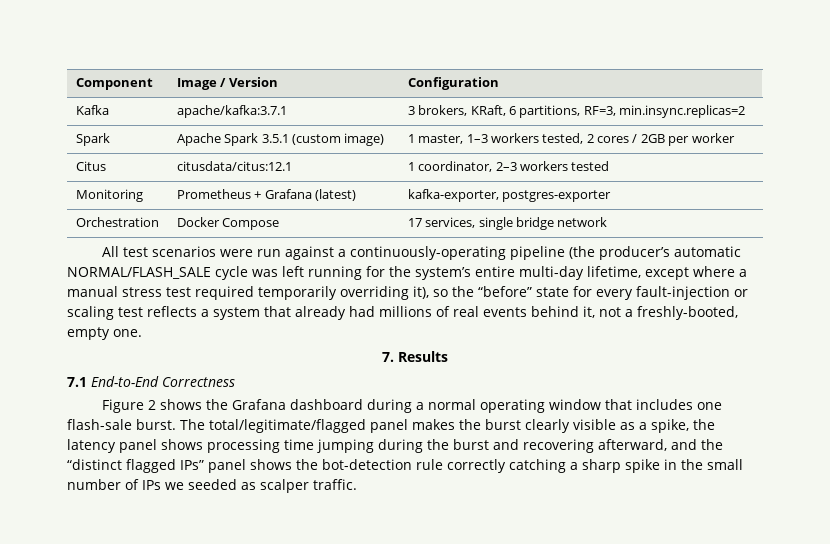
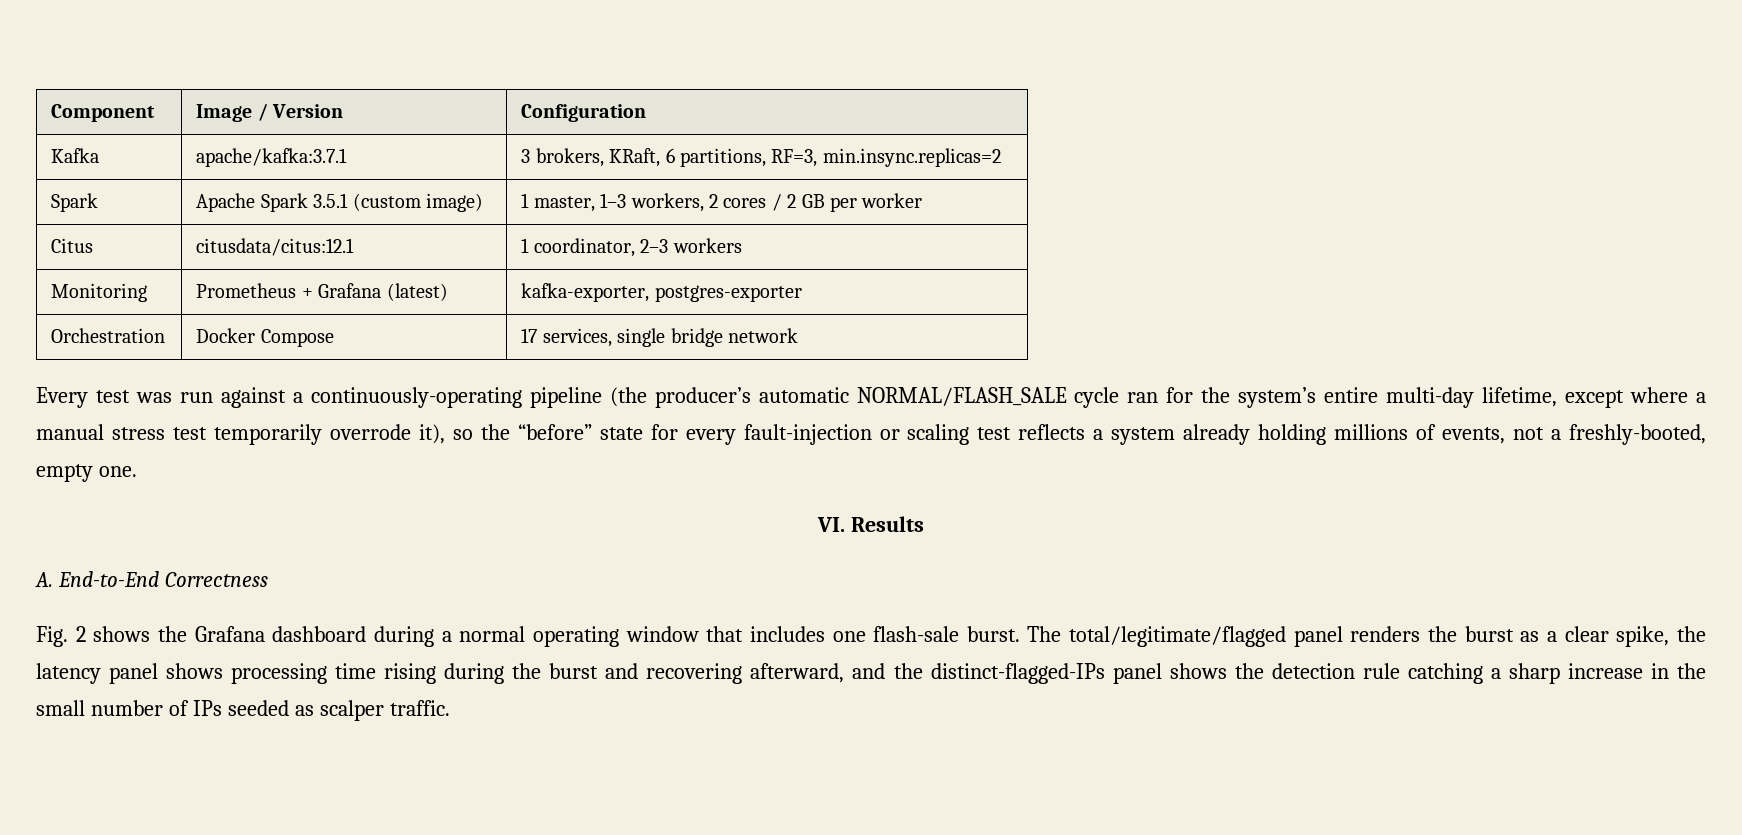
- Spark | Apache Spark 3.5.1 (custom image) | 1 master, 1–3 workers tested, 2 cores / 2GB per worker
+ Spark | Apache Spark 3.5.1 (custom image) | 1 master, 1–3 workers, 2 cores / 2 GB per worker
- Citus | citusdata/citus:12.1 | 1 coordinator, 2–3 workers tested
+ Citus | citusdata/citus:12.1 | 1 coordinator, 2–3 workers
- All test scenarios were run against a continuously-operating pipeline (the producer’s automatic NORMAL/FLASH_SALE cycle was left running for the system’s entire multi-day lifetime, except where a manual stress test required temporarily overriding it), so the “before” state for every fault-injection or scaling test reflects a system that already had millions of real events behind it, not a freshly-booted, empty one.
+ Every test was run against a continuously-operating pipeline (the producer’s automatic NORMAL/FLASH_SALE cycle ran for the system’s entire multi-day lifetime, except where a manual stress test temporarily overrode it), so the “before” state for every fault-injection or scaling test reflects a system already holding millions of events, not a freshly-booted, empty one.
- 7. Results
+ VI. Results
- 7.1 End-to-End Correctness
+ A. End-to-End Correctness
- Figure 2 shows the Grafana dashboard during a normal operating window that includes one flash-sale burst.
+ Fig. 2 shows the Grafana dashboard during a normal operating window that includes one flash-sale burst.
- The total/legitimate/flagged panel makes the burst clearly visible as a spike, the latency panel shows processing time jumping during the burst and recovering afterward, and the “distinct flagged IPs” panel shows the bot-detection rule correctly catching a sharp spike in the small number of IPs we seeded as scalper traffic.
+ The total/legitimate/flagged panel renders the burst as a clear spike, the latency panel shows processing time rising during the burst and recovering afterward, and the distinct-flagged-IPs panel shows the detection rule catching a sharp increase in the small number of IPs seeded as scalper traffic.

